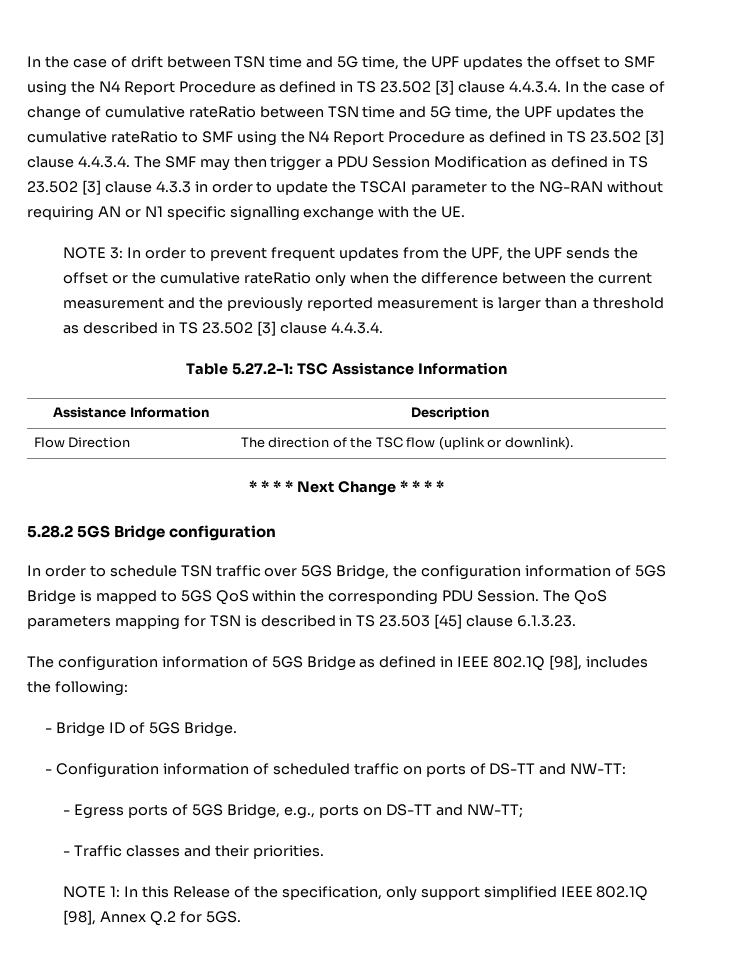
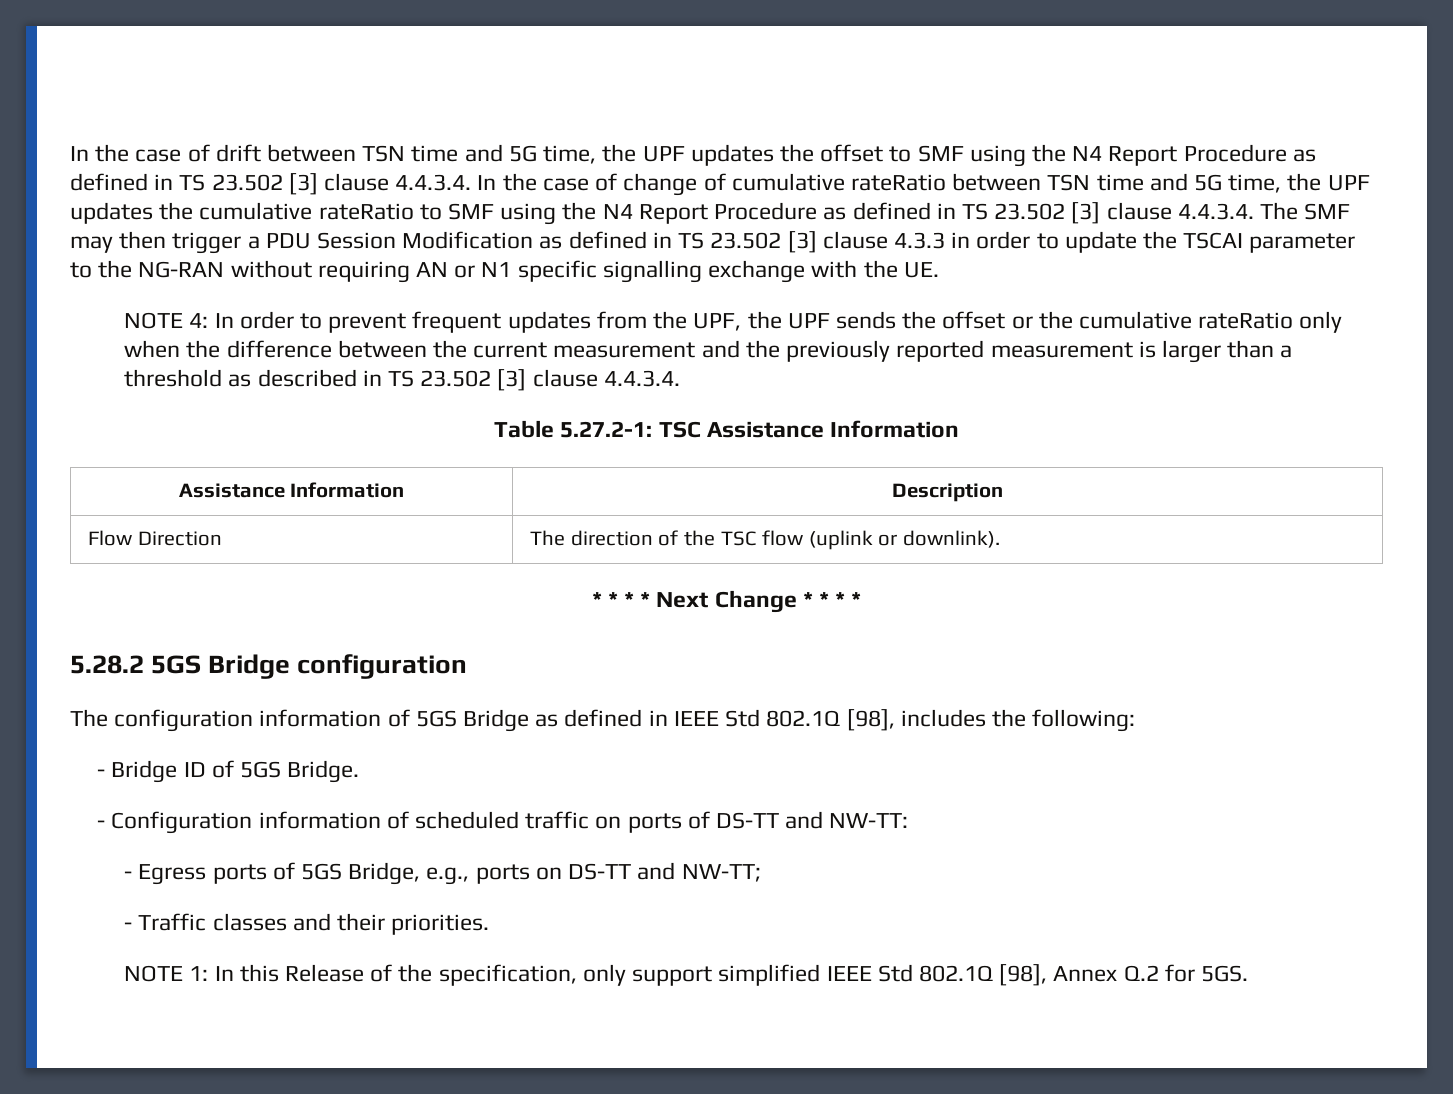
- NOTE 3: In order to prevent frequent updates from the UPF, the UPF sends the offset or the cumulative rateRatio only when the difference between the current measurement and the previously reported measurement is larger than a threshold as described in TS 23.502 [3] clause 4.4.3.4.
+ NOTE 4: In order to prevent frequent updates from the UPF, the UPF sends the offset or the cumulative rateRatio only when the difference between the current measurement and the previously reported measurement is larger than a threshold as described in TS 23.502 [3] clause 4.4.3.4.
- In order to schedule TSN traffic over 5GS Bridge, the configuration information of 5GS Bridge is mapped to 5GS QoS within the corresponding PDU Session. The QoS parameters mapping for TSN is described in TS 23.503 [45] clause 6.1.3.23.
- The configuration information of 5GS Bridge as defined in IEEE 802.1Q [98], includes the following:
+ The configuration information of 5GS Bridge as defined in IEEE Std 802.1Q [98], includes the following:
- NOTE 1: In this Release of the specification, only support simplified IEEE 802.1Q [98], Annex Q.2 for 5GS.
+ NOTE 1: In this Release of the specification, only support simplified IEEE Std 802.1Q [98], Annex Q.2 for 5GS.

